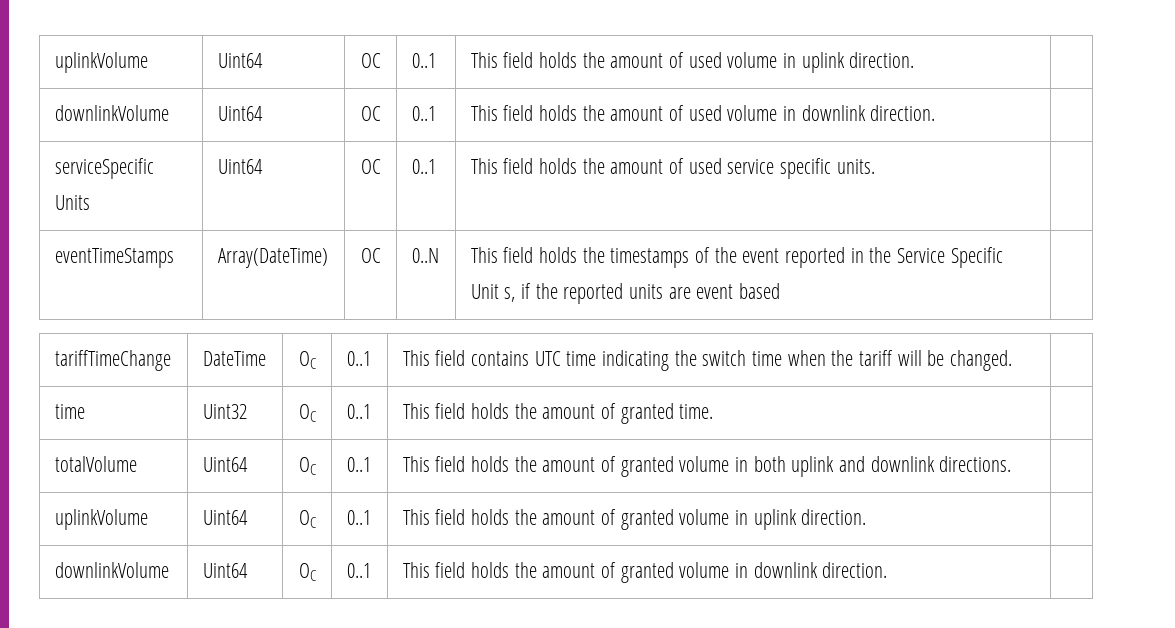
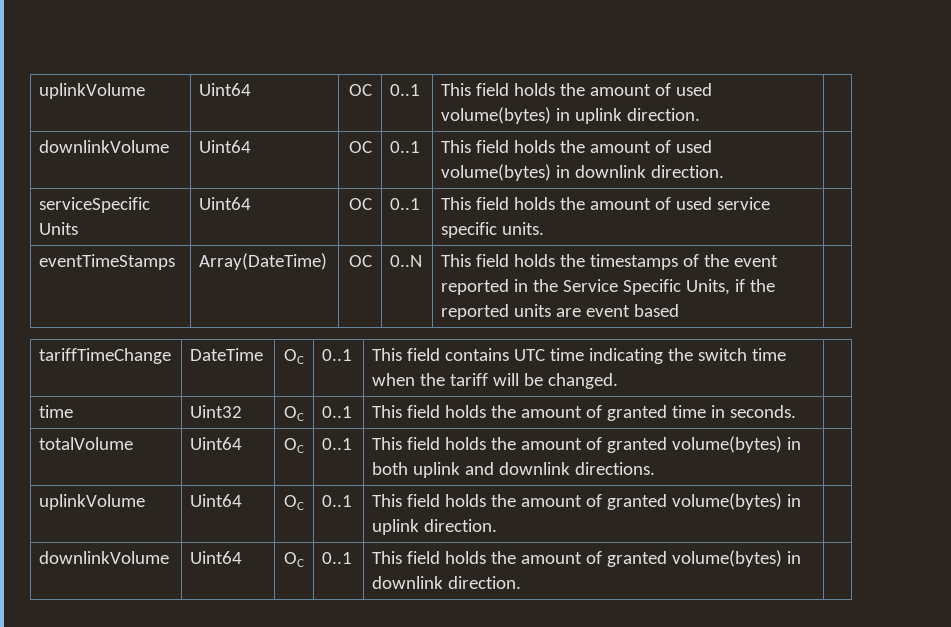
- uplinkVolume | Uint64 | OC | 0..1 | This field holds the amount of used volume in uplink direction. |
+ uplinkVolume | Uint64 | OC | 0..1 | This field holds the amount of used volume(bytes) in uplink direction. |
- downlinkVolume | Uint64 | OC | 0..1 | This field holds the amount of used volume in downlink direction. |
+ downlinkVolume | Uint64 | OC | 0..1 | This field holds the amount of used volume(bytes) in downlink direction. |
- eventTimeStamps | Array(DateTime) | OC | 0..N | This field holds the timestamps of the event reported in the Service Specific Unit s, if the reported units are event based |
+ eventTimeStamps | Array(DateTime) | OC | 0..N | This field holds the timestamps of the event reported in the Service Specific Units, if the reported units are event based |
- time | Uint32 | OC | 0..1 | This field holds the amount of granted time. |
+ time | Uint32 | OC | 0..1 | This field holds the amount of granted time in seconds. |
- totalVolume | Uint64 | OC | 0..1 | This field holds the amount of granted volume in both uplink and downlink directions. |
+ totalVolume | Uint64 | OC | 0..1 | This field holds the amount of granted volume(bytes) in both uplink and downlink directions. |
- uplinkVolume | Uint64 | OC | 0..1 | This field holds the amount of granted volume in uplink direction. |
+ uplinkVolume | Uint64 | OC | 0..1 | This field holds the amount of granted volume(bytes) in uplink direction. |
- downlinkVolume | Uint64 | OC | 0..1 | This field holds the amount of granted volume in downlink direction. |
+ downlinkVolume | Uint64 | OC | 0..1 | This field holds the amount of granted volume(bytes) in downlink direction. |

